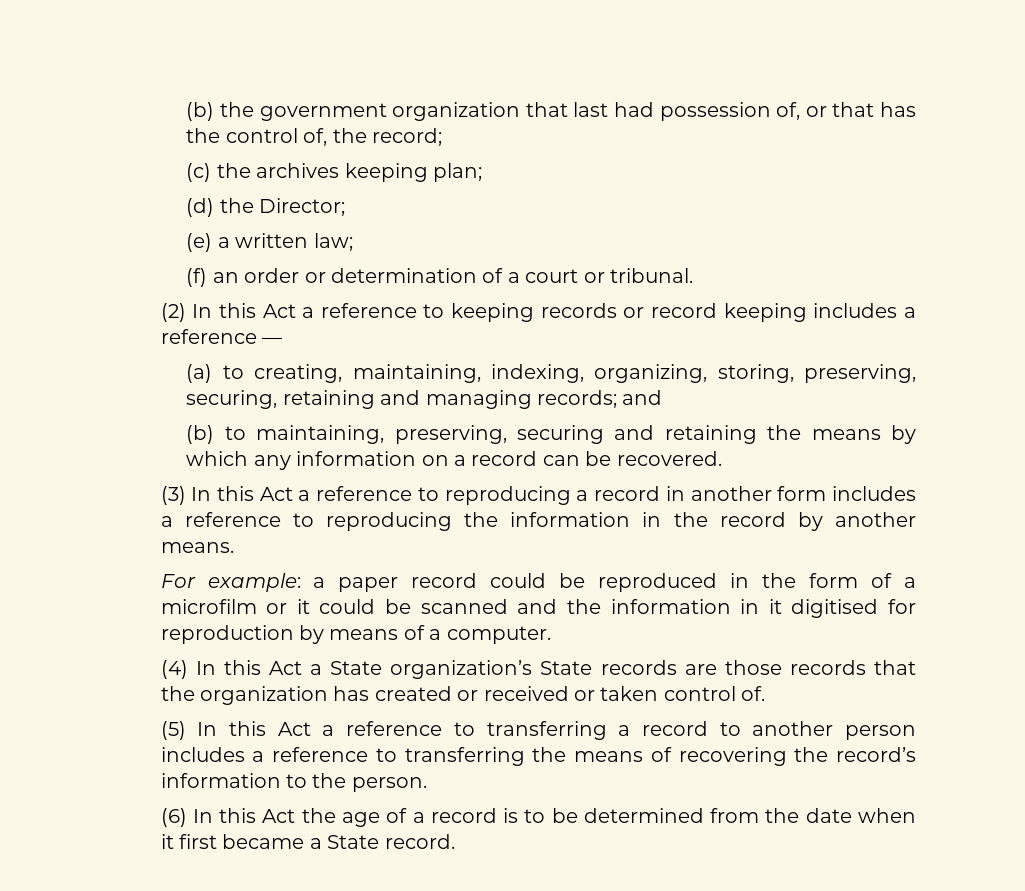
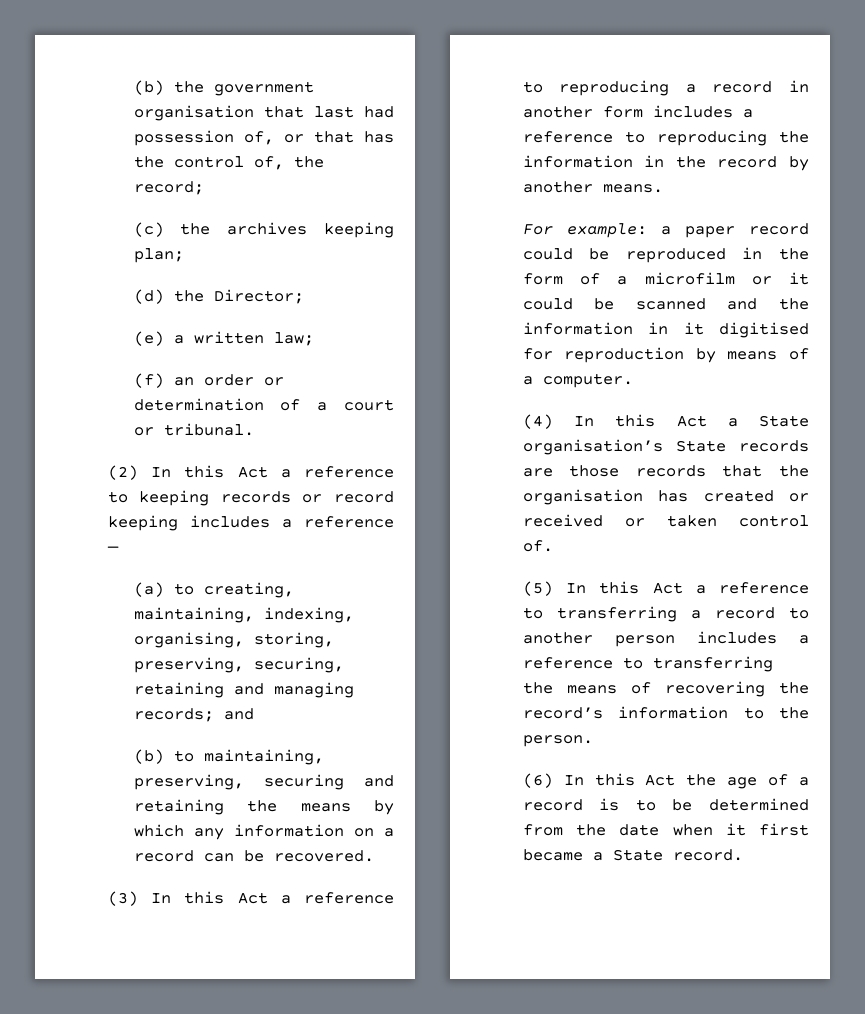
- (b) the government organization that last had possession of, or that has the control of, the record;
+ (b) the government organisation that last had possession of, or that has the control of, the record;
- (a) to creating, maintaining, indexing, organizing, storing, preserving, securing, retaining and managing records; and
+ (a) to creating, maintaining, indexing, organising, storing, preserving, securing, retaining and managing records; and
- (4) In this Act a State organization’s State records are those records that the organization has created or received or taken control of.
+ (4) In this Act a State organisation’s State records are those records that the organisation has created or received or taken control of.

